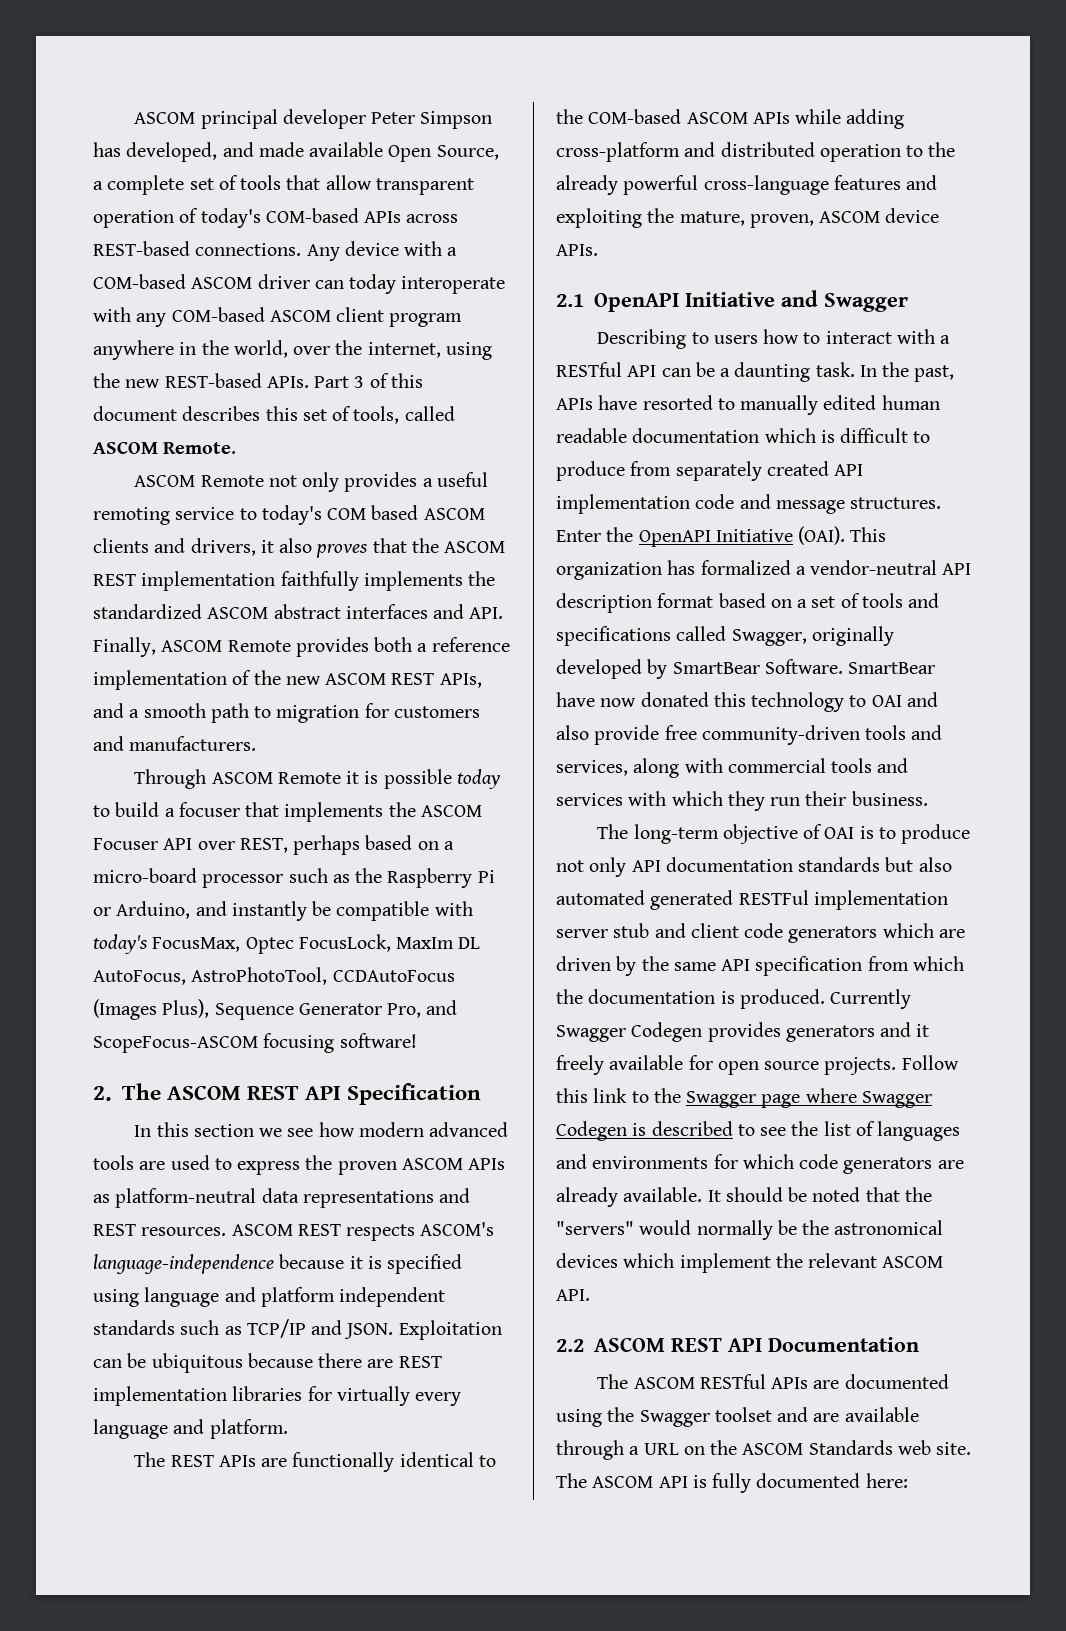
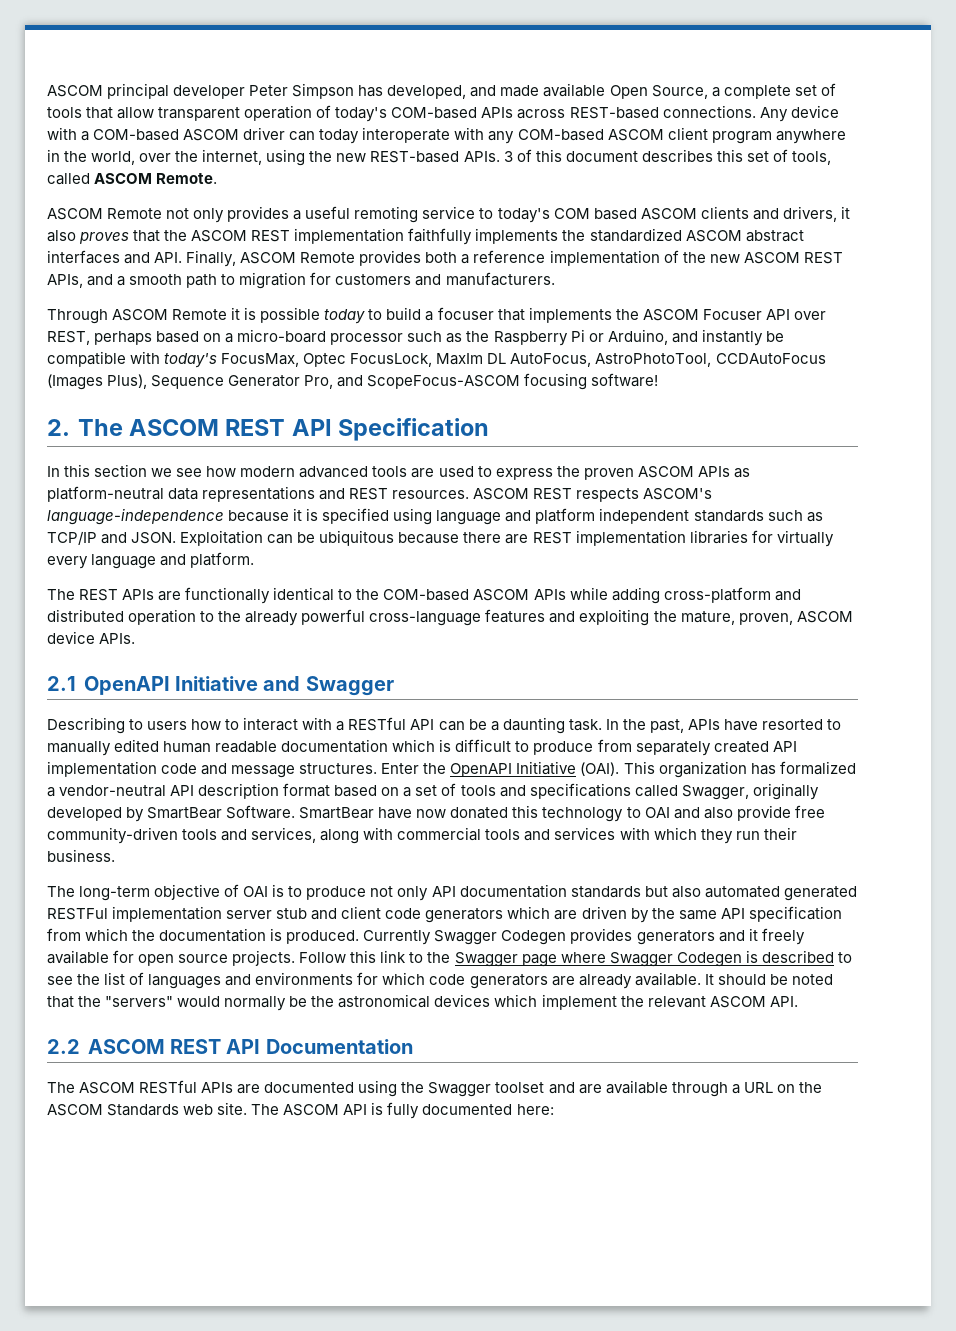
- Part 3 of this document describes this set of tools, called ASCOM Remote.
+ 3 of this document describes this set of tools, called ASCOM Remote.

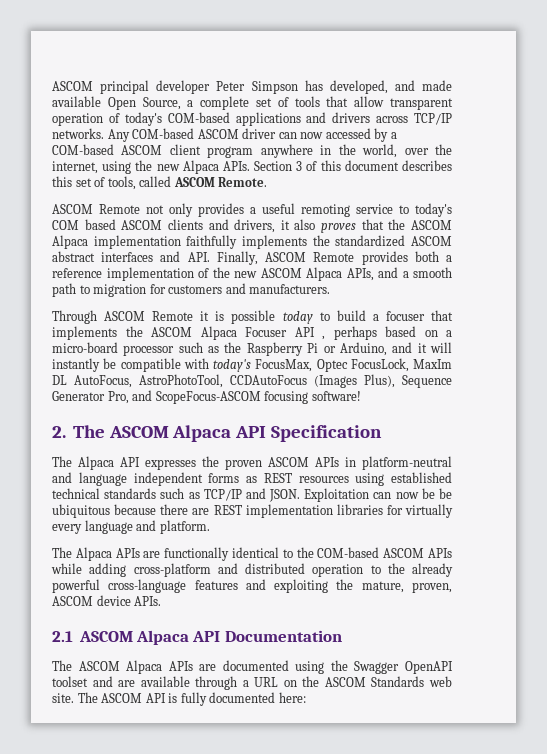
- ASCOM principal developer Peter Simpson has developed, and made available Open Source, a complete set of tools that allow transparent operation of today's COM-based APIs across REST-based connections. Any device with a COM-based ASCOM driver can today interoperate with any COM-based ASCOM client program anywhere in the world, over the internet, using the new REST-based APIs. 3 of this document describes this set of tools, called ASCOM Remote.
+ ASCOM principal developer Peter Simpson has developed, and made available Open Source, a complete set of tools that allow transparent operation of today's COM-based applications and drivers across TCP/IP networks. Any COM-based ASCOM driver can now accessed by a COM-based ASCOM client program anywhere in the world, over the internet, using the new Alpaca APIs. Section 3 of this document describes this set of tools, called ASCOM Remote.
- ASCOM Remote not only provides a useful remoting service to today's COM based ASCOM clients and drivers, it also proves that the ASCOM REST implementation faithfully implements the standardized ASCOM abstract interfaces and API. Finally, ASCOM Remote provides both a reference implementation of the new ASCOM REST APIs, and a smooth path to migration for customers and manufacturers.
+ ASCOM Remote not only provides a useful remoting service to today's COM based ASCOM clients and drivers, it also proves that the ASCOM Alpaca implementation faithfully implements the standardized ASCOM abstract interfaces and API. Finally, ASCOM Remote provides both a reference implementation of the new ASCOM Alpaca APIs, and a smooth path to migration for customers and manufacturers.
- Through ASCOM Remote it is possible today to build a focuser that implements the ASCOM Focuser API over REST, perhaps based on a micro-board processor such as the Raspberry Pi or Arduino, and instantly be compatible with today's FocusMax, Optec FocusLock, MaxIm DL AutoFocus, AstroPhotoTool, CCDAutoFocus (Images Plus), Sequence Generator Pro, and ScopeFocus-ASCOM focusing software!
+ Through ASCOM Remote it is possible today to build a focuser that implements the ASCOM Alpaca Focuser API , perhaps based on a micro-board processor such as the Raspberry Pi or Arduino, and it will instantly be compatible with today's FocusMax, Optec FocusLock, MaxIm DL AutoFocus, AstroPhotoTool, CCDAutoFocus (Images Plus), Sequence Generator Pro, and ScopeFocus-ASCOM focusing software!
- 2. The ASCOM REST API Specification
+ 2. The ASCOM Alpaca API Specification
- In this section we see how modern advanced tools are used to express the proven ASCOM APIs as platform-neutral data representations and REST resources. ASCOM REST respects ASCOM's language-independence because it is specified using language and platform independent standards such as TCP/IP and JSON.
+ The Alpaca API expresses the proven ASCOM APIs in platform-neutral and language independent forms as REST resources using established technical standards such as TCP/IP and JSON.
- Exploitation can be ubiquitous because there are REST implementation libraries for virtually every language and platform.
+ Exploitation can now be be ubiquitous because there are REST implementation libraries for virtually every language and platform.
- The REST APIs are functionally identical to the COM-based ASCOM APIs while adding cross-platform and distributed operation to the already powerful cross-language features and exploiting the mature, proven, ASCOM device APIs.
+ The Alpaca APIs are functionally identical to the COM-based ASCOM APIs while adding cross-platform and distributed operation to the already powerful cross-language features and exploiting the mature, proven, ASCOM device APIs.
- 2.1 OpenAPI Initiative and Swagger
- Describing to users how to interact with a RESTful API can be a daunting task. In the past, APIs have resorted to manually edited human readable documentation which is difficult to produce from separately created API implementation code and message structures. Enter the OpenAPI Initiative (OAI). This organization has formalized a vendor-neutral API description format based on a set of tools and specifications called Swagger, originally developed by SmartBear Software. SmartBear have now donated this technology to OAI and also provide free community-driven tools and services, along with commercial tools and services with which they run their business.
- The long-term objective of OAI is to produce not only API documentation standards but also automated generated RESTFul implementation server stub and client code generators which are driven by the same API specification from which the documentation is produced. Currently Swagger Codegen provides generators and it freely available for open source projects. Follow this link to the Swagger page where Swagger Codegen is described to see the list of languages and environments for which code generators are already available. It should be noted that the "servers" would normally be the astronomical devices which implement the relevant ASCOM API.
- 2.2 ASCOM REST API Documentation
+ 2.1 ASCOM Alpaca API Documentation
- The ASCOM RESTful APIs are documented using the Swagger toolset and are available through a URL on the ASCOM Standards web site.
+ The ASCOM Alpaca APIs are documented using the Swagger OpenAPI toolset and are available through a URL on the ASCOM Standards web site.

